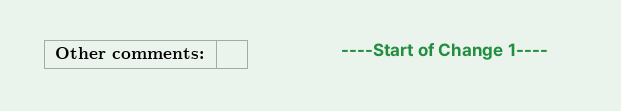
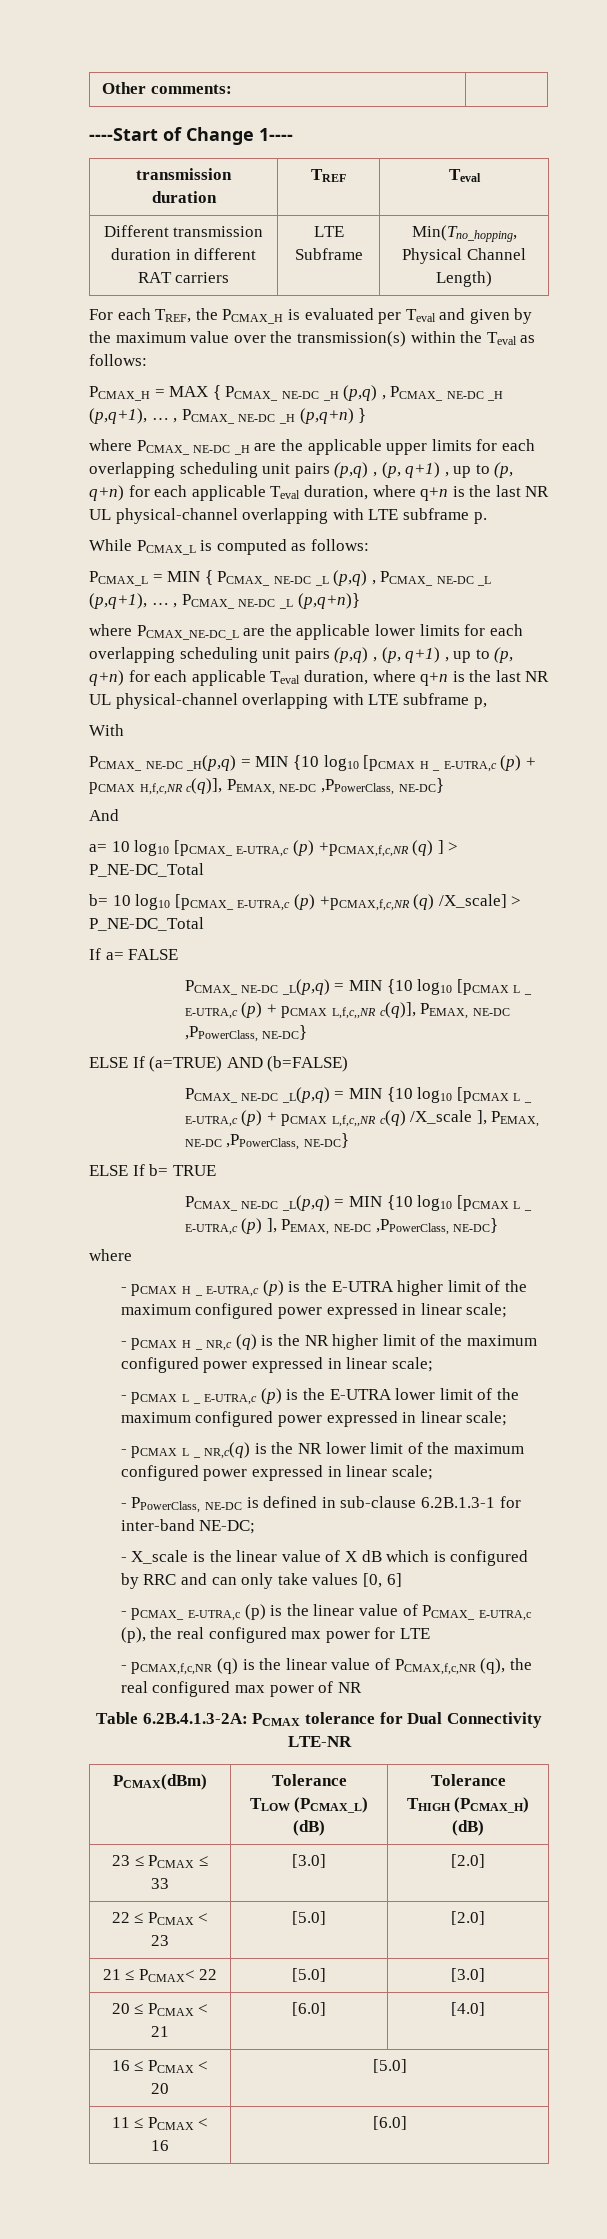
+ transmission duration | TREF | Teval
+ Different transmission duration in different RAT carriers | LTE Subframe | Min(Tno_hopping, Physical Channel Length)
+ For each TREF, the PCMAX_H is evaluated per Teval and given by the maximum value over the transmission(s) within the Teval as follows:
+ PCMAX_H = MAX { PCMAX_ NE-DC _H (p,q) , PCMAX_ NE-DC _H (p,q+1), … , PCMAX_ NE-DC _H (p,q+n) }
+ where PCMAX_ NE-DC _H are the applicable upper limits for each overlapping scheduling unit pairs (p,q) , (p, q+1) , up to (p, q+n) for each applicable Teval duration, where q+n is the last NR UL physical-channel overlapping with LTE subframe p.
+ While PCMAX_L is computed as follows:
+ PCMAX_L = MIN { PCMAX_ NE-DC _L (p,q) , PCMAX_ NE-DC _L (p,q+1), … , PCMAX_ NE-DC _L (p,q+n)}
+ where PCMAX_NE-DC_L are the applicable lower limits for each overlapping scheduling unit pairs (p,q) , (p, q+1) , up to (p, q+n) for each applicable Teval duration, where q+n is the last NR UL physical-channel overlapping with LTE subframe p,
+ With
+ PCMAX_ NE-DC _H(p,q) = MIN {10 log10 [pCMAX H _ E-UTRA,c (p) + pCMAX H,f,c,NR c(q)], PEMAX, NE-DC ,PPowerClass, NE-DC}
+ And
+ a= 10 log10 [pCMAX_ E-UTRA,c (p) +pCMAX,f,c,NR (q) ] > P_NE-DC_Total
+ b= 10 log10 [pCMAX_ E-UTRA,c (p) +pCMAX,f,c,NR (q) /X_scale] > P_NE-DC_Total
+ If a= FALSE
+ PCMAX_ NE-DC _L(p,q) = MIN {10 log10 [pCMAX L _ E-UTRA,c (p) + pCMAX L,f,c,,NR c(q)], PEMAX, NE-DC ,PPowerClass, NE-DC}
+ ELSE If (a=TRUE) AND (b=FALSE)
+ PCMAX_ NE-DC _L(p,q) = MIN {10 log10 [pCMAX L _ E-UTRA,c (p) + pCMAX L,f,c,,NR c(q) /X_scale ], PEMAX, NE-DC ,PPowerClass, NE-DC}
+ ELSE If b= TRUE
+ PCMAX_ NE-DC _L(p,q) = MIN {10 log10 [pCMAX L _ E-UTRA,c (p) ], PEMAX, NE-DC ,PPowerClass, NE-DC}
+ where
+ - pCMAX H _ E-UTRA,c (p) is the E-UTRA higher limit of the maximum configured power expressed in linear scale;
+ - pCMAX H _ NR,c (q) is the NR higher limit of the maximum configured power expressed in linear scale;
+ - pCMAX L _ E-UTRA,c (p) is the E-UTRA lower limit of the maximum configured power expressed in linear scale;
+ - pCMAX L _ NR,c(q) is the NR lower limit of the maximum configured power expressed in linear scale;
+ - PPowerClass, NE-DC is defined in sub-clause 6.2B.1.3-1 for inter-band NE-DC;
+ - X_scale is the linear value of X dB which is configured by RRC and can only take values [0, 6]
+ - pCMAX_ E-UTRA,c (p) is the linear value of PCMAX_ E-UTRA,c (p), the real configured max power for LTE
+ - pCMAX,f,c,NR (q) is the linear value of PCMAX,f,c,NR (q), the real configured max power of NR
+ Table 6.2B.4.1.3-2A: PCMAX tolerance for Dual Connectivity LTE-NR
+ PCMAX(dBm) | Tolerance
+ TLOW (PCMAX_L) (dB) | Tolerance
+ THIGH (PCMAX_H) (dB)
+ 23 ≤ PCMAX ≤ 33 | [3.0] | [2.0]
+ 22 ≤ PCMAX < 23 | [5.0] | [2.0]
+ 21 ≤ PCMAX< 22 | [5.0] | [3.0]
+ 20 ≤ PCMAX < 21 | [6.0] | [4.0]
+ 16 ≤ PCMAX < 20 | [5.0]
+ 11 ≤ PCMAX < 16 | [6.0]

